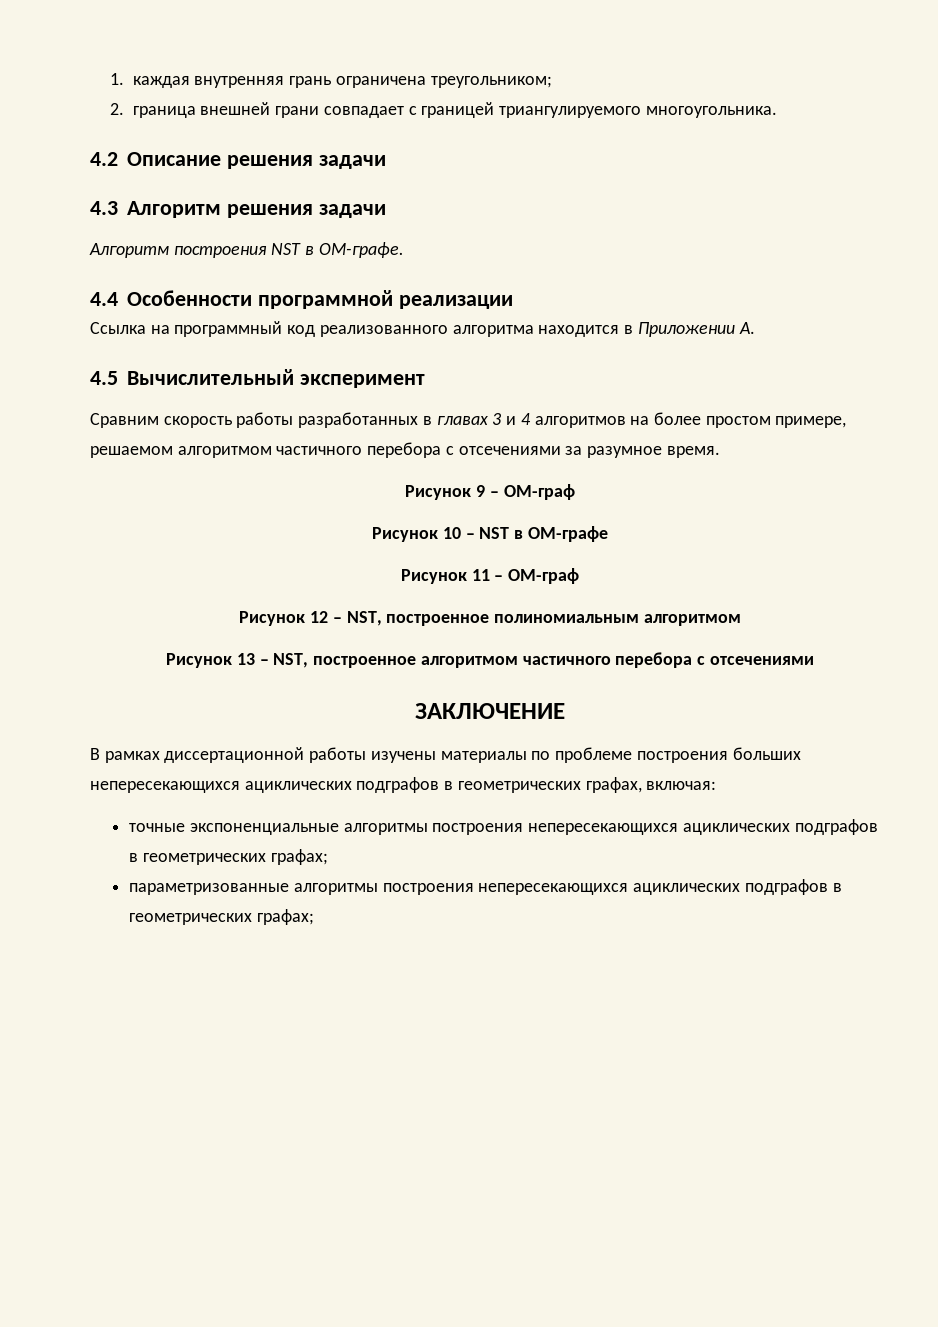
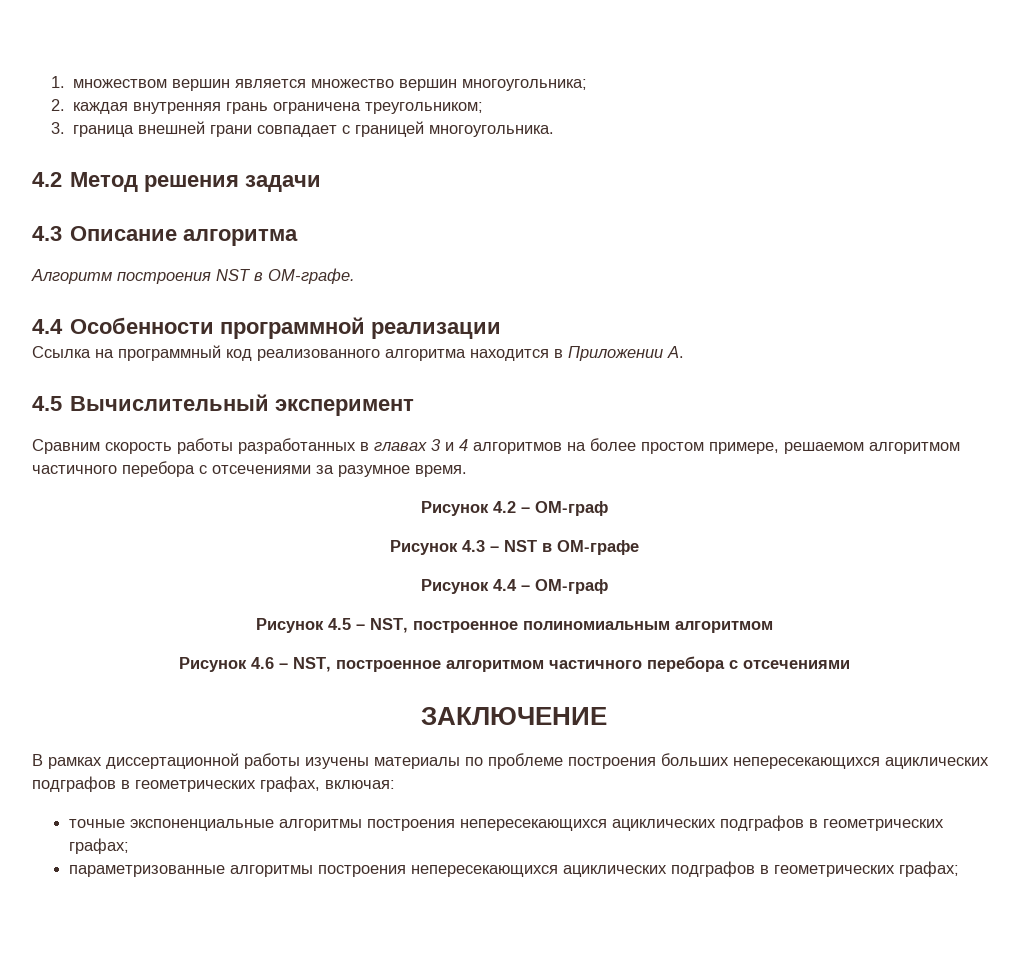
- 1. каждая внутренняя грань ограничена треугольником;
+ 1. множеством вершин является множество вершин многоугольника;
+ 2. каждая внутренняя грань ограничена треугольником;
- 2. граница внешней грани совпадает с границей триангулируемого многоугольника.
+ 3. граница внешней грани совпадает с границей многоугольника.
- 4.2 Описание решения задачи
+ 4.2 Метод решения задачи
- 4.3 Алгоритм решения задачи
+ 4.3 Описание алгоритма
- Рисунок 9 – ОМ-граф
- Рисунок 10 – NST в ОМ-графе
+ Рисунок 4.2 – ОМ-граф
+ Рисунок 4.3 – NST в ОМ-графе
- Рисунок 11 – ОМ-граф
- Рисунок 12 – NST, построенное полиномиальным алгоритмом
+ Рисунок 4.4 – ОМ-граф
+ Рисунок 4.5 – NST, построенное полиномиальным алгоритмом
- Рисунок 13 – NST, построенное алгоритмом частичного перебора с отсечениями
+ Рисунок 4.6 – NST, построенное алгоритмом частичного перебора с отсечениями

